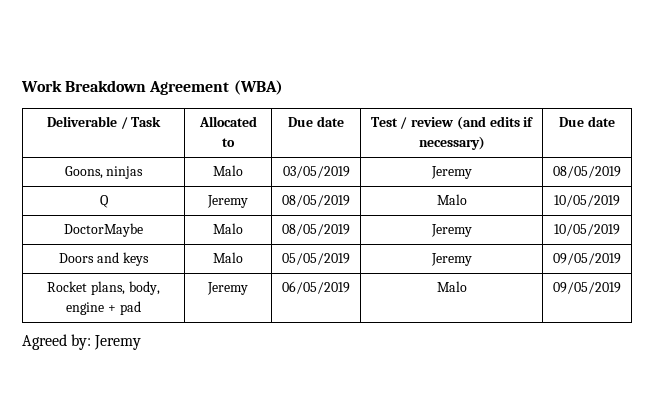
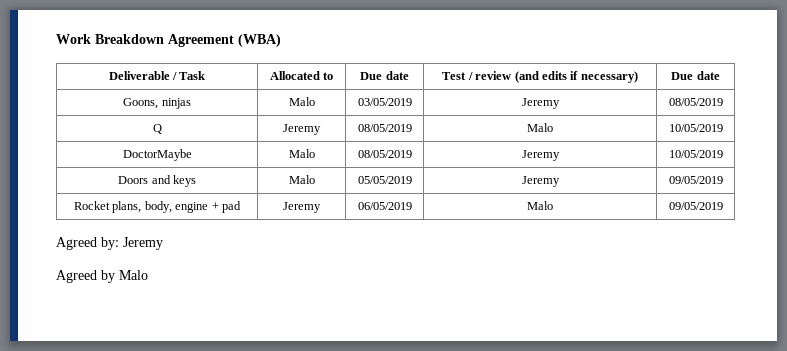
+ Agreed by Malo

